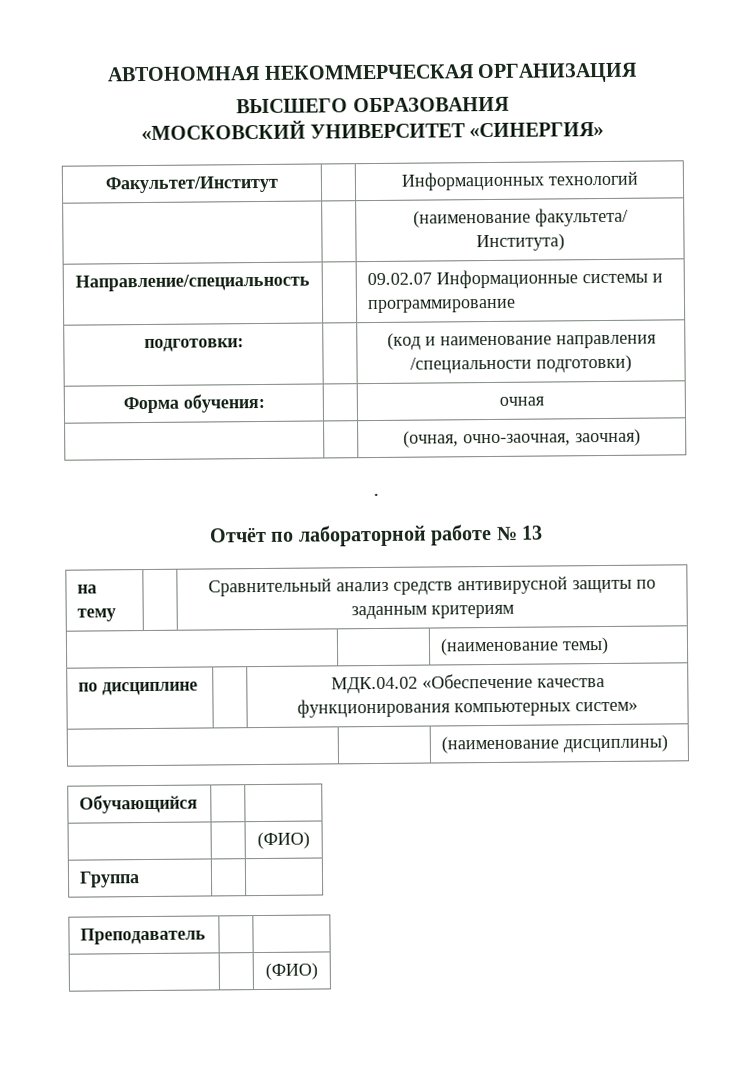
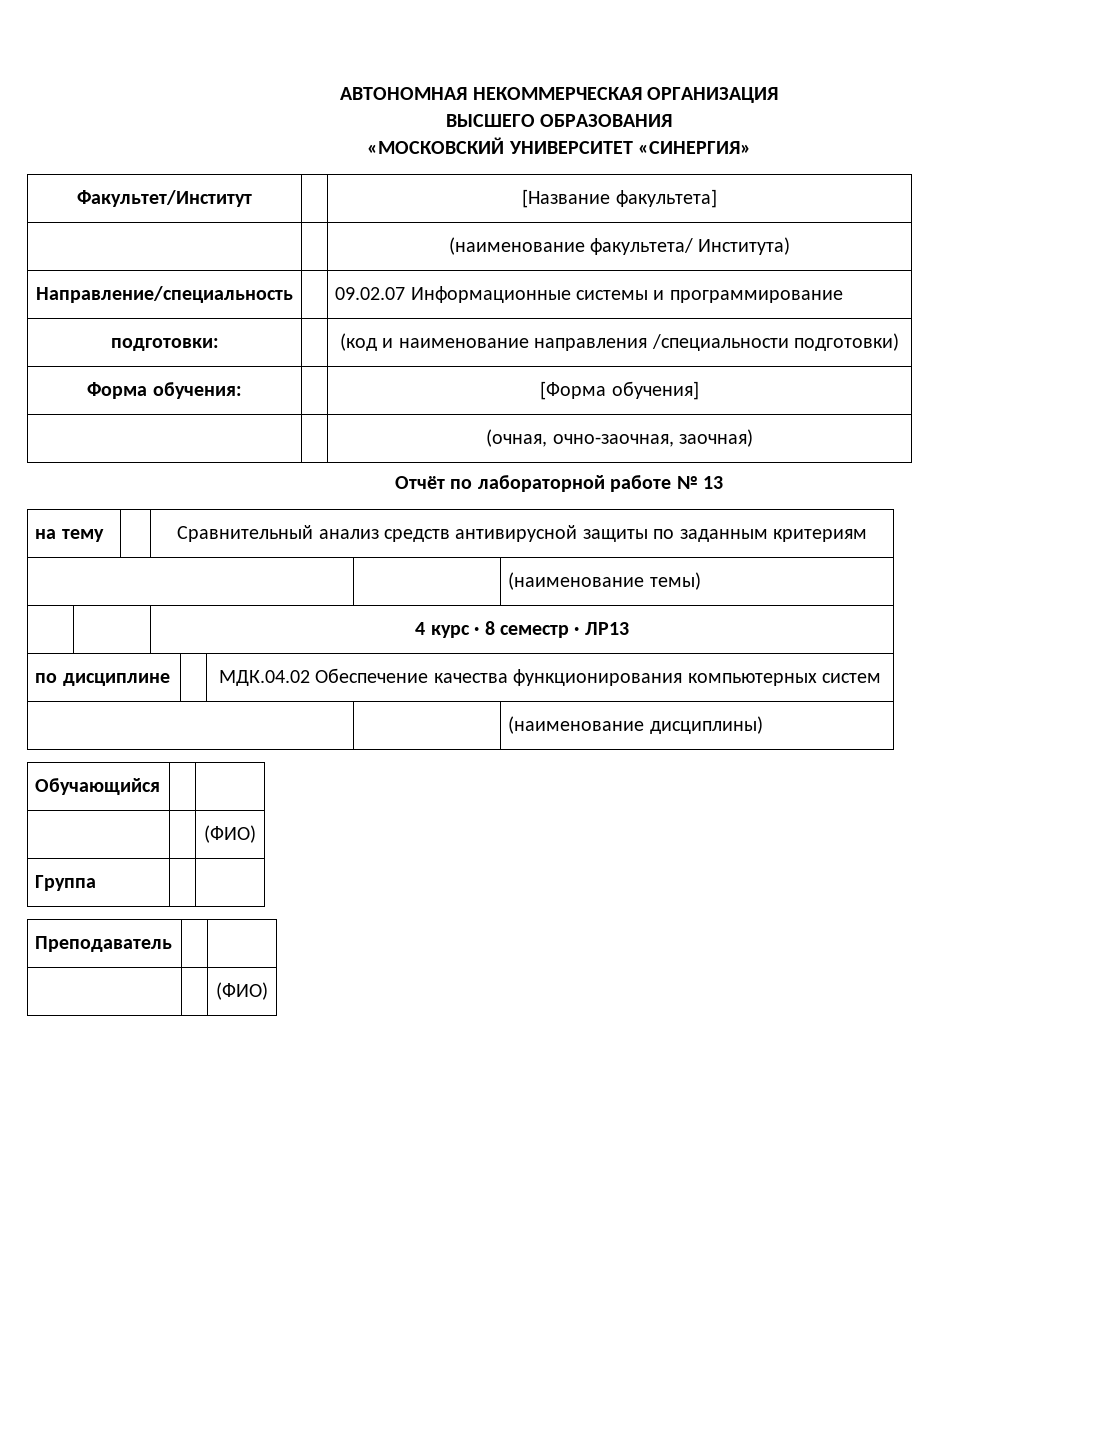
- Факультет/Институт | | Информационных технологий
+ Факультет/Институт | | [Название факультета]
- Форма обучения: | | очная
+ Форма обучения: | | [Форма обучения]
- .
+ | | 4 курс · 8 семестр · ЛР13
- по дисциплине | | МДК.04.02 «Обеспечение качества функционирования компьютерных систем»
+ по дисциплине | | МДК.04.02 Обеспечение качества функционирования компьютерных систем

